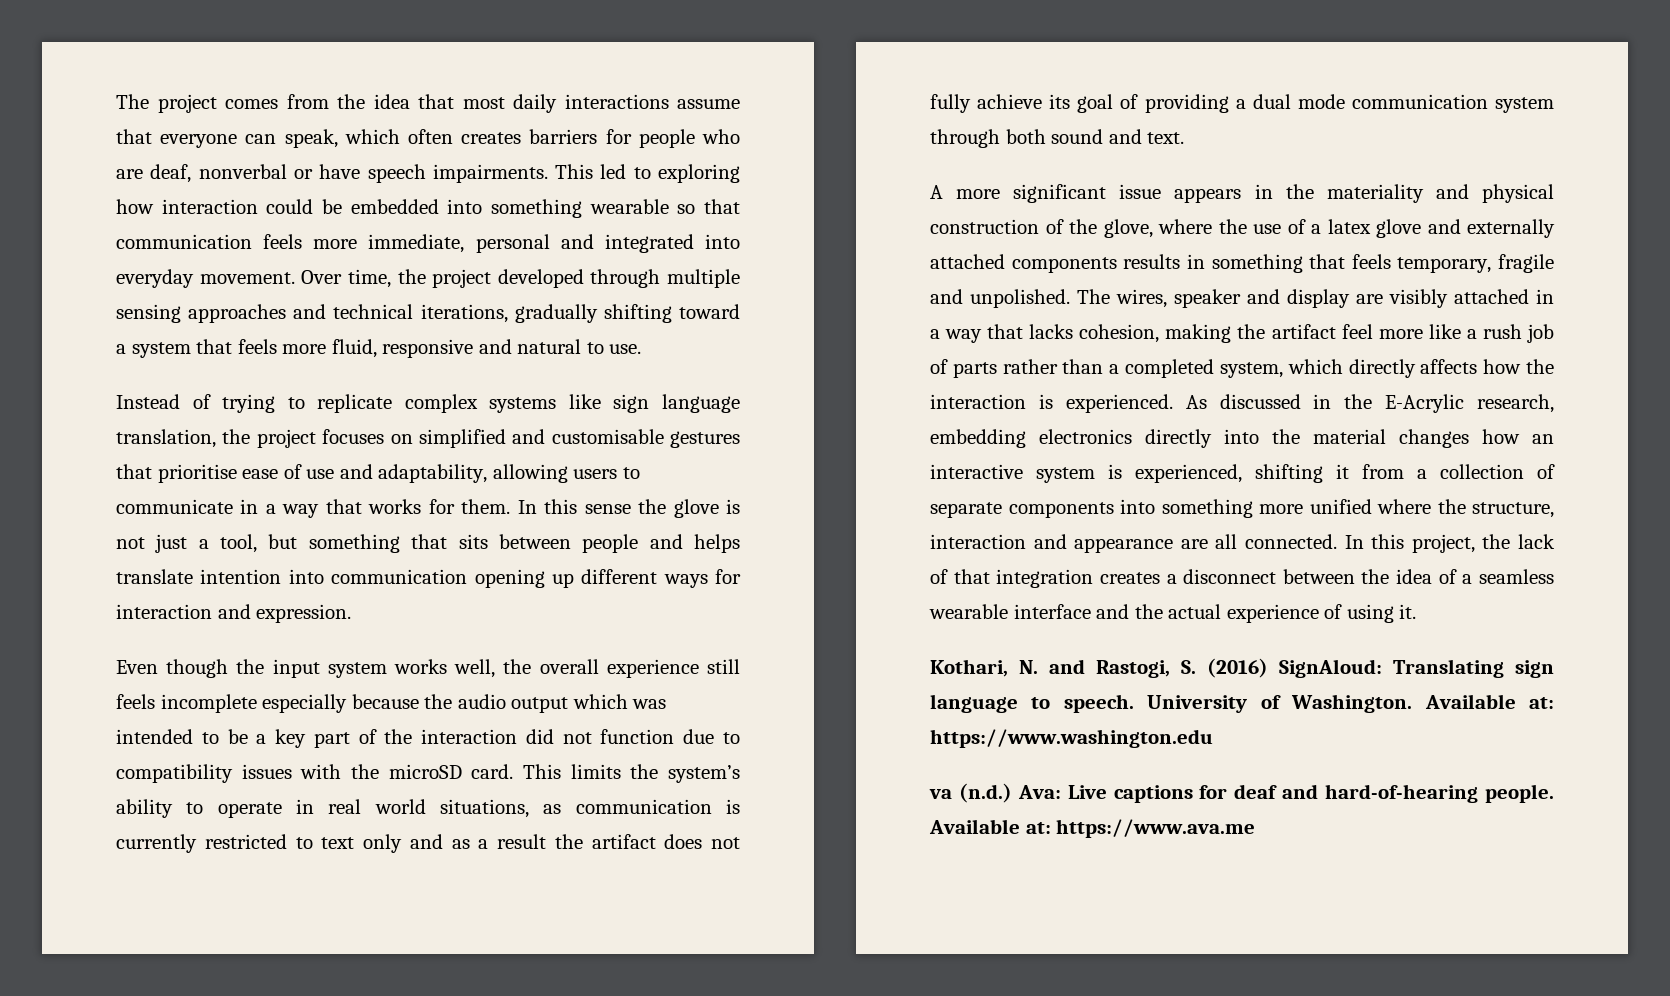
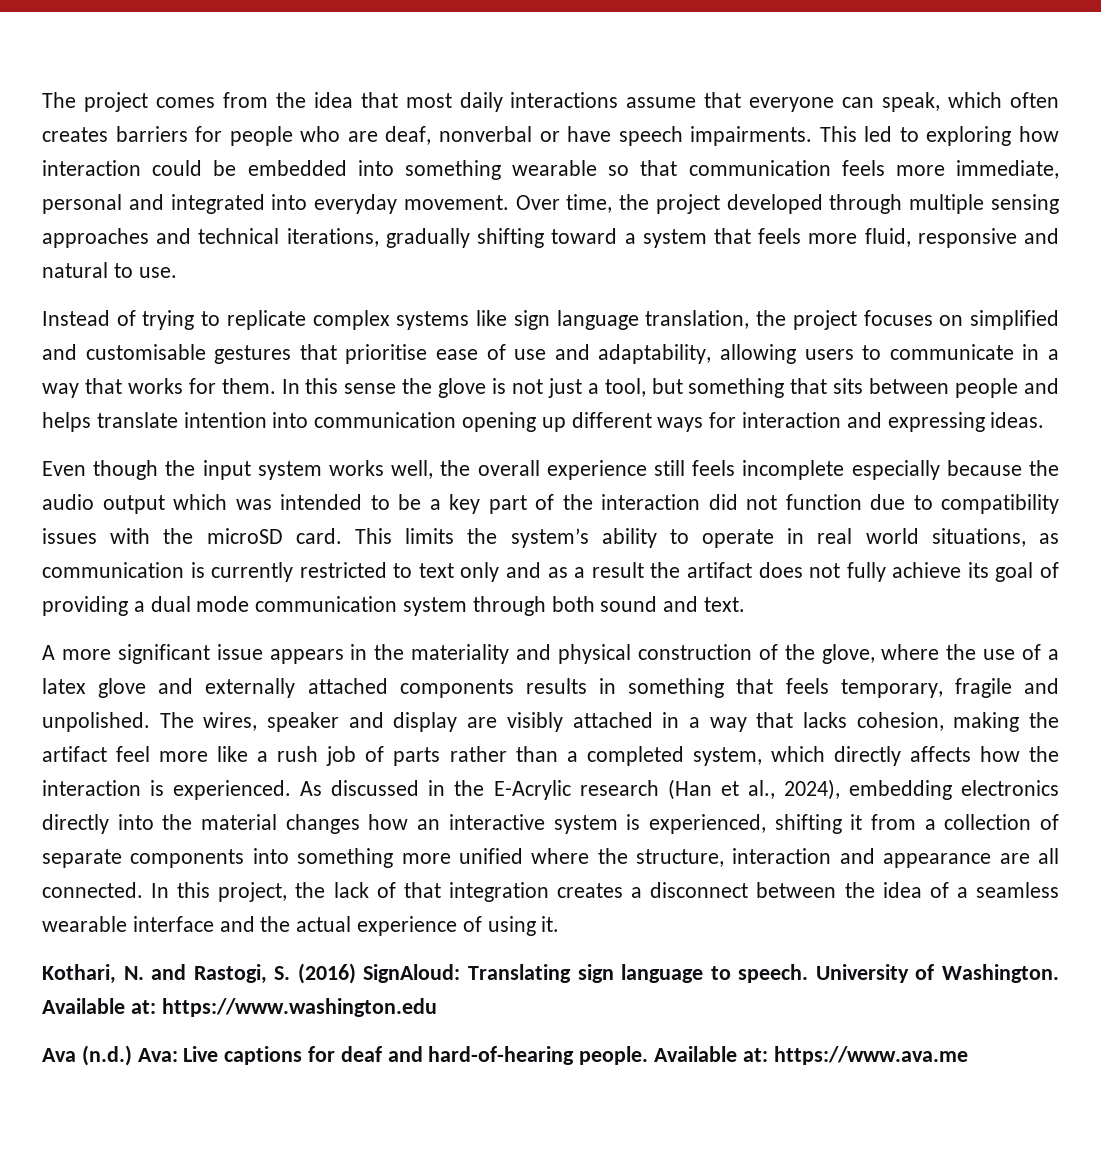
- In this sense the glove is not just a tool, but something that sits between people and helps translate intention into communication opening up different ways for interaction and expression.
+ In this sense the glove is not just a tool, but something that sits between people and helps translate intention into communication opening up different ways for interaction and expressing ideas.
- As discussed in the E-Acrylic research, embedding electronics directly into the material changes how an interactive system is experienced, shifting it from a collection of separate components into something more unified where the structure, interaction and appearance are all connected.
+ As discussed in the E-Acrylic research (Han et al., 2024), embedding electronics directly into the material changes how an interactive system is experienced, shifting it from a collection of separate components into something more unified where the structure, interaction and appearance are all connected.
- va (n.d.) Ava: Live captions for deaf and hard-of-hearing people.
+ Ava (n.d.) Ava: Live captions for deaf and hard-of-hearing people.

